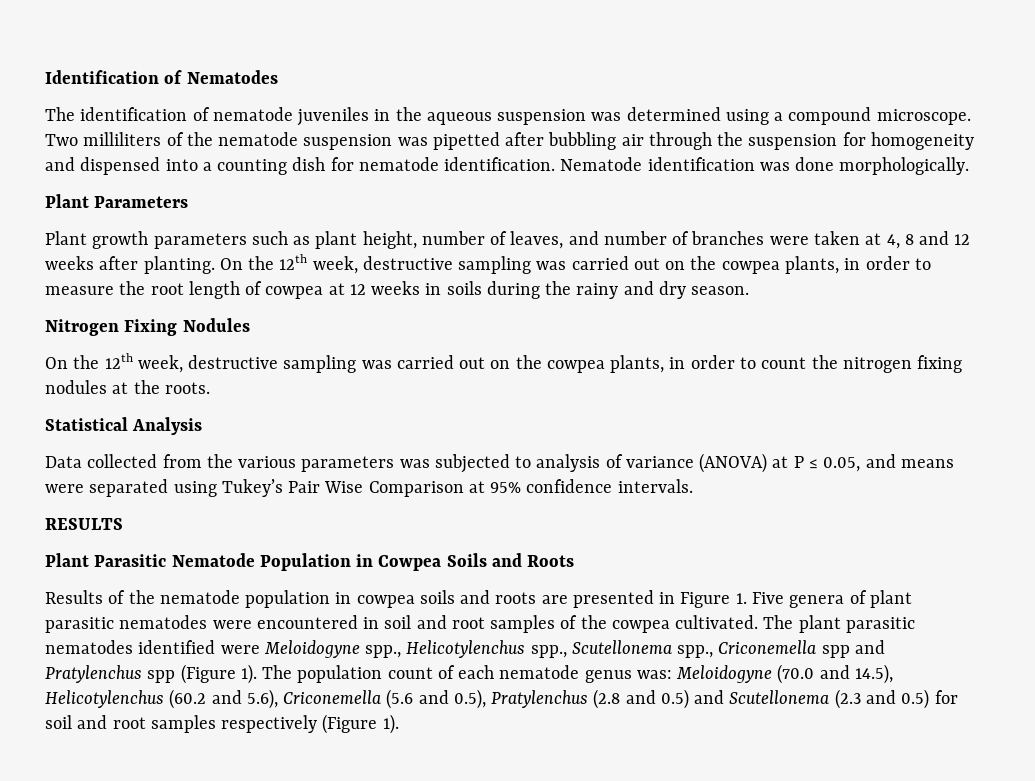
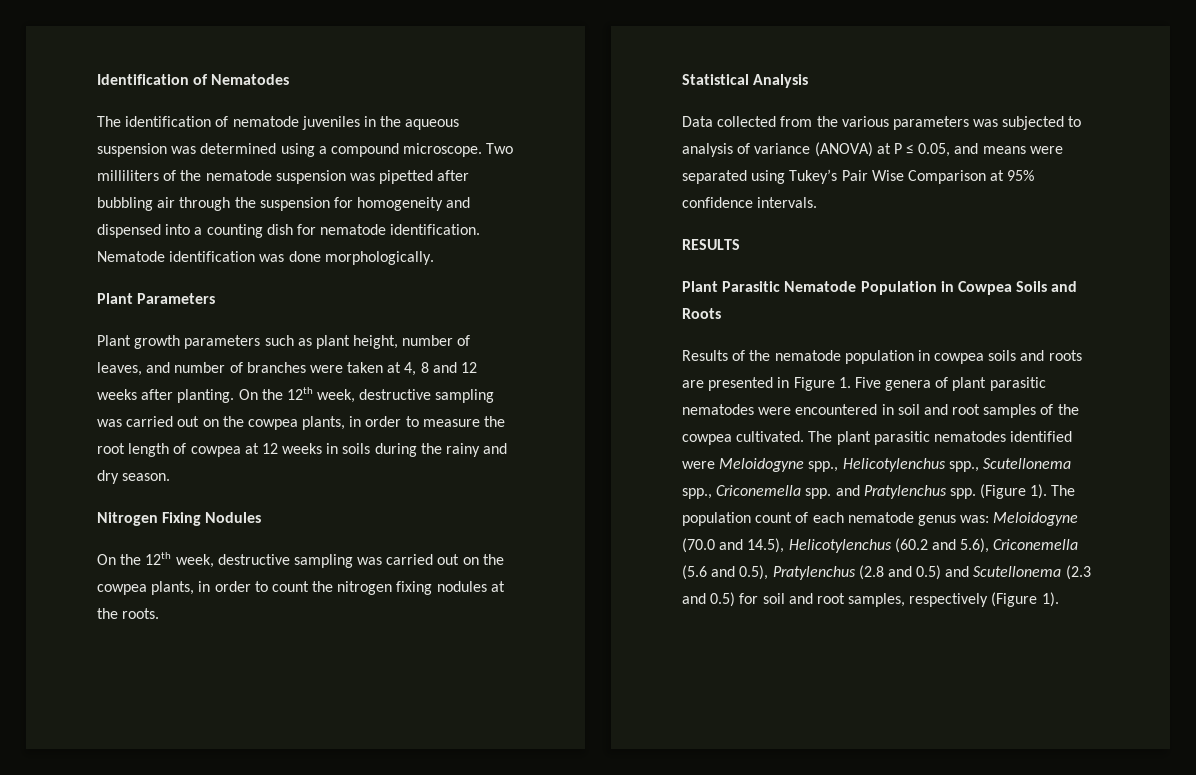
- The plant parasitic nematodes identified were Meloidogyne spp., Helicotylenchus spp., Scutellonema spp., Criconemella spp and Pratylenchus spp (Figure 1).
+ The plant parasitic nematodes identified were Meloidogyne spp., Helicotylenchus spp., Scutellonema spp., Criconemella spp. and Pratylenchus spp. (Figure 1).
- The population count of each nematode genus was: Meloidogyne (70.0 and 14.5), Helicotylenchus (60.2 and 5.6), Criconemella (5.6 and 0.5), Pratylenchus (2.8 and 0.5) and Scutellonema (2.3 and 0.5) for soil and root samples respectively (Figure 1).
+ The population count of each nematode genus was: Meloidogyne (70.0 and 14.5), Helicotylenchus (60.2 and 5.6), Criconemella (5.6 and 0.5), Pratylenchus (2.8 and 0.5) and Scutellonema (2.3 and 0.5) for soil and root samples, respectively (Figure 1).

